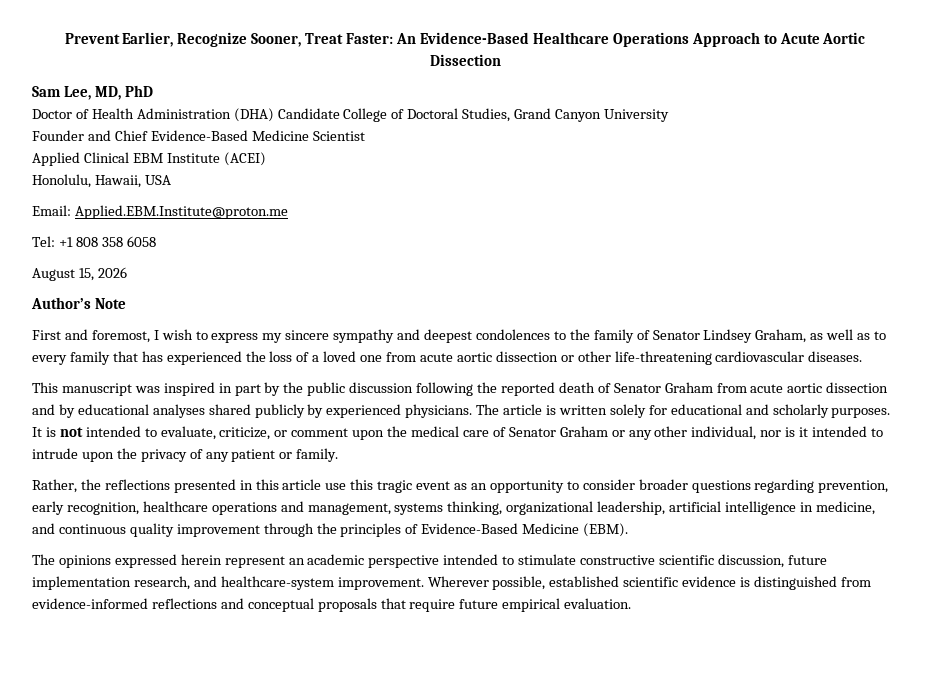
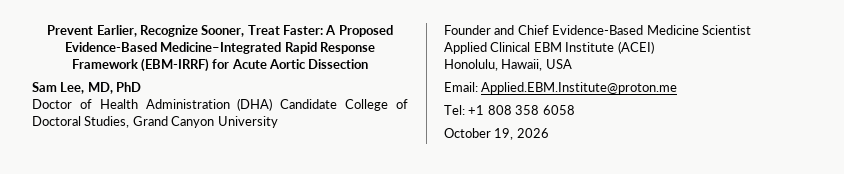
- Prevent Earlier, Recognize Sooner, Treat Faster: An Evidence-Based Healthcare Operations Approach to Acute Aortic Dissection
+ Prevent Earlier, Recognize Sooner, Treat Faster: A Proposed Evidence-Based Medicine–Integrated Rapid Response Framework (EBM-IRRF) for Acute Aortic Dissection
- August 15, 2026
+ October 19, 2026
- Author’s Note
- First and foremost, I wish to express my sincere sympathy and deepest condolences to the family of Senator Lindsey Graham, as well as to every family that has experienced the loss of a loved one from acute aortic dissection or other life-threatening cardiovascular diseases.
- This manuscript was inspired in part by the public discussion following the reported death of Senator Graham from acute aortic dissection and by educational analyses shared publicly by experienced physicians. The article is written solely for educational and scholarly purposes. It is not intended to evaluate, criticize, or comment upon the medical care of Senator Graham or any other individual, nor is it intended to intrude upon the privacy of any patient or family.
- Rather, the reflections presented in this article use this tragic event as an opportunity to consider broader questions regarding prevention, early recognition, healthcare operations and management, systems thinking, organizational leadership, artificial intelligence in medicine, and continuous quality improvement through the principles of Evidence-Based Medicine (EBM).
- The opinions expressed herein represent an academic perspective intended to stimulate constructive scientific discussion, future implementation research, and healthcare-system improvement. Wherever possible, established scientific evidence is distinguished from evidence-informed reflections and conceptual proposals that require future empirical evaluation.

